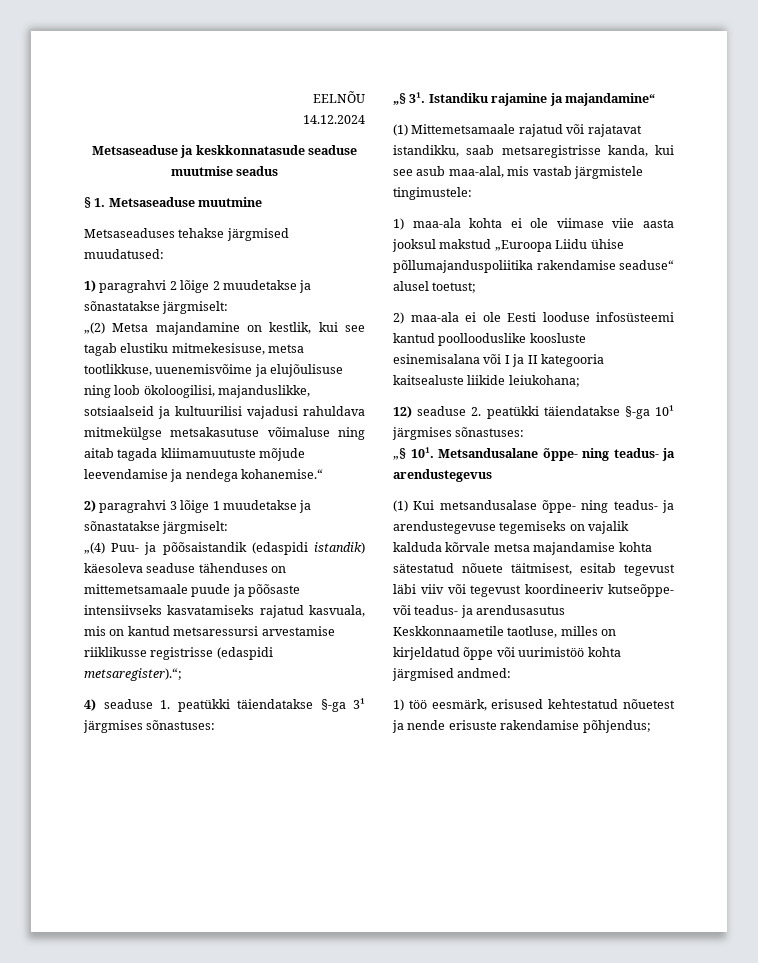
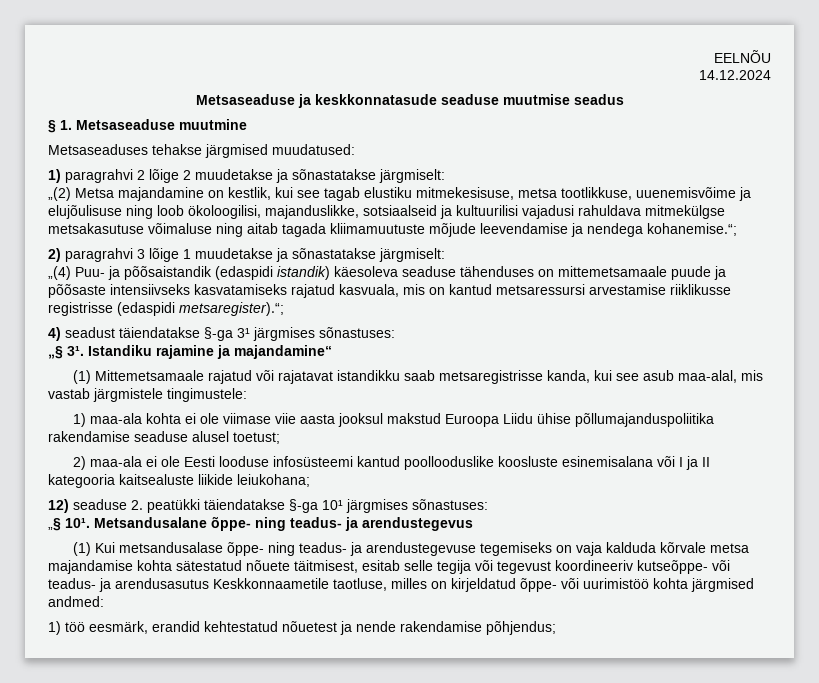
- „(2) Metsa majandamine on kestlik, kui see tagab elustiku mitmekesisuse, metsa tootlikkuse, uuenemisvõime ja elujõulisuse ning loob ökoloogilisi, majanduslikke, sotsiaalseid ja kultuurilisi vajadusi rahuldava mitmekülgse metsakasutuse võimaluse ning aitab tagada kliimamuutuste mõjude leevendamise ja nendega kohanemise.“
+ „(2) Metsa majandamine on kestlik, kui see tagab elustiku mitmekesisuse, metsa tootlikkuse, uuenemisvõime ja elujõulisuse ning loob ökoloogilisi, majanduslikke, sotsiaalseid ja kultuurilisi vajadusi rahuldava mitmekülgse metsakasutuse võimaluse ning aitab tagada kliimamuutuste mõjude leevendamise ja nendega kohanemise.“;
- 4) seaduse 1. peatükki täiendatakse §-ga 3¹ järgmises sõnastuses:
+ 4) seadust täiendatakse §-ga 3¹ järgmises sõnastuses:
- (1) Mittemetsamaale rajatud või rajatavat istandikku, saab metsaregistrisse kanda, kui see asub maa-alal, mis vastab järgmistele tingimustele:
+ (1) Mittemetsamaale rajatud või rajatavat istandikku saab metsaregistrisse kanda, kui see asub maa-alal, mis vastab järgmistele tingimustele:
- 1) maa-ala kohta ei ole viimase viie aasta jooksul makstud „Euroopa Liidu ühise põllumajanduspoliitika rakendamise seaduse“ alusel toetust;
+ 1) maa-ala kohta ei ole viimase viie aasta jooksul makstud Euroopa Liidu ühise põllumajanduspoliitika rakendamise seaduse alusel toetust;
- (1) Kui metsandusalase õppe- ning teadus- ja arendustegevuse tegemiseks on vajalik kalduda kõrvale metsa majandamise kohta sätestatud nõuete täitmisest, esitab tegevust läbi viiv või tegevust koordineeriv kutseõppe- või teadus- ja arendusasutus Keskkonnaametile taotluse, milles on kirjeldatud õppe või uurimistöö kohta järgmised andmed:
+ (1) Kui metsandusalase õppe- ning teadus- ja arendustegevuse tegemiseks on vaja kalduda kõrvale metsa majandamise kohta sätestatud nõuete täitmisest, esitab selle tegija või tegevust koordineeriv kutseõppe- või teadus- ja arendusasutus Keskkonnaametile taotluse, milles on kirjeldatud õppe- või uurimistöö kohta järgmised andmed:
- 1) töö eesmärk, erisused kehtestatud nõuetest ja nende erisuste rakendamise põhjendus;
+ 1) töö eesmärk, erandid kehtestatud nõuetest ja nende rakendamise põhjendus;

